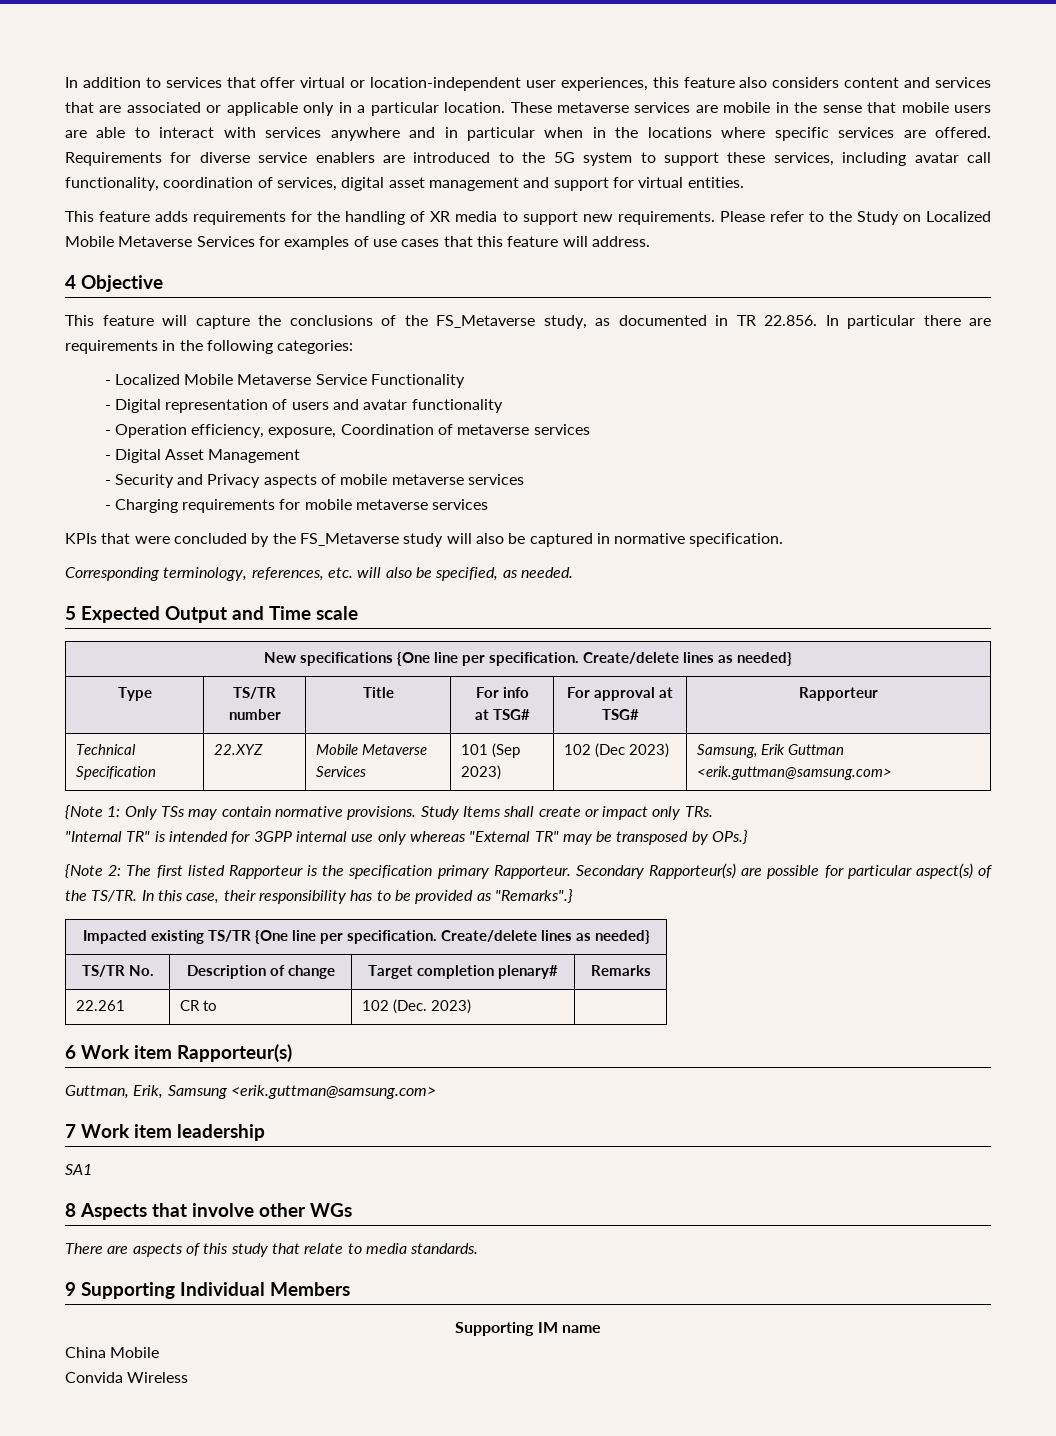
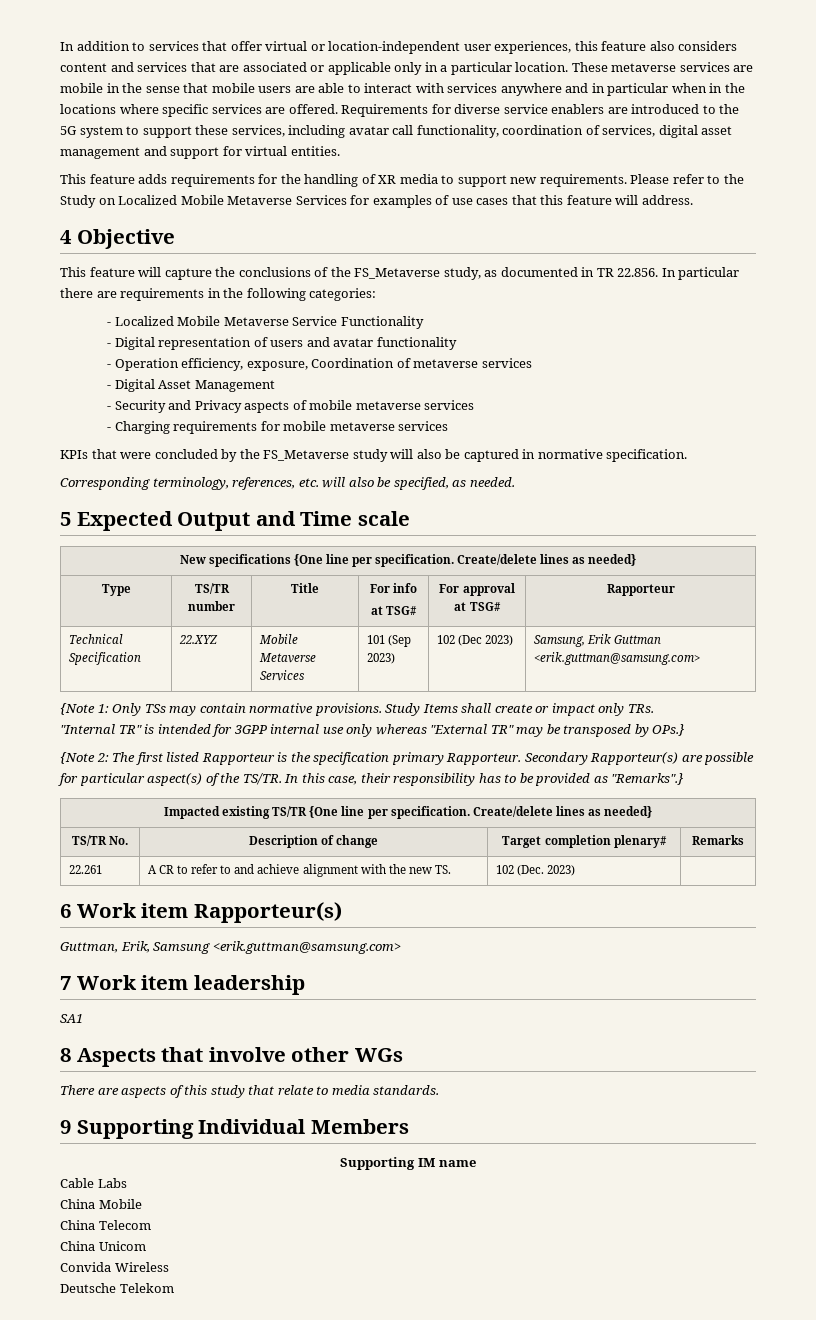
- 22.261 | CR to | 102 (Dec. 2023) |
+ 22.261 | A CR to refer to and achieve alignment with the new TS. | 102 (Dec. 2023) |
+ Cable Labs
+ China Telecom
+ China Unicom
+ Deutsche Telekom

